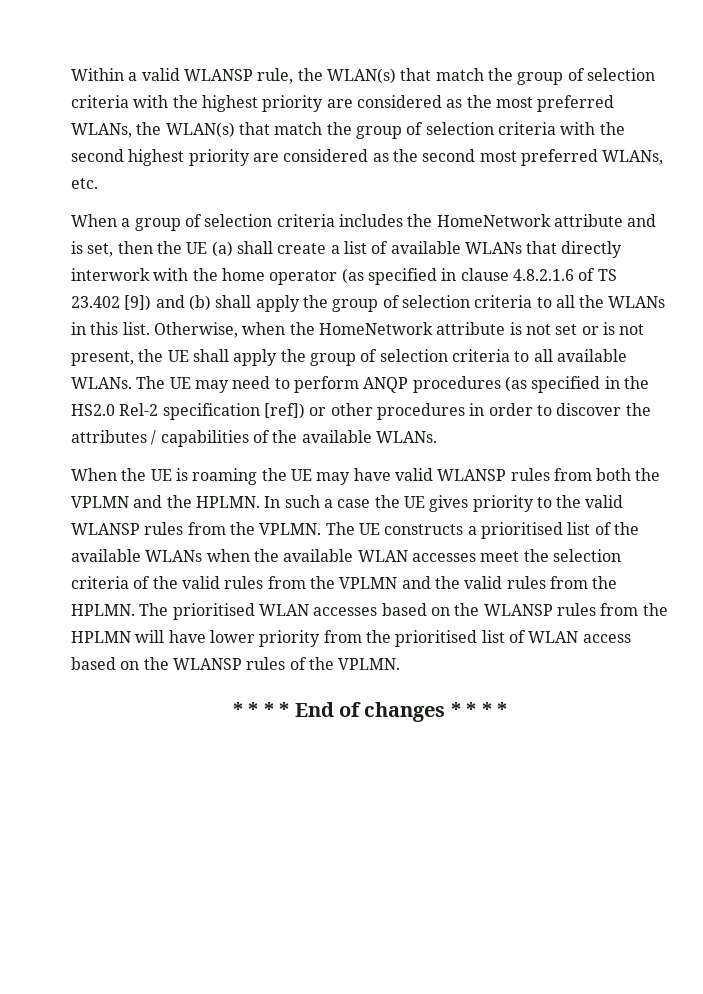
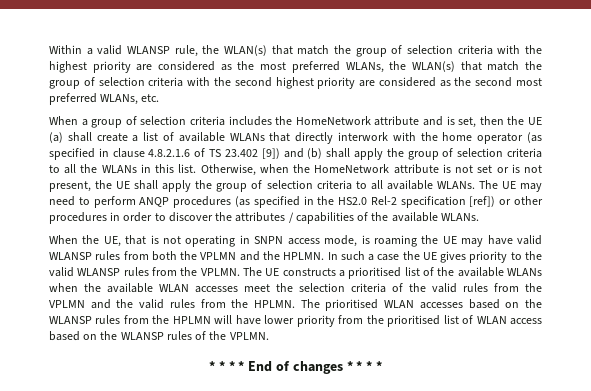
- When the UE is roaming the UE may have valid WLANSP rules from both the VPLMN and the HPLMN.
+ When the UE, that is not operating in SNPN access mode, is roaming the UE may have valid WLANSP rules from both the VPLMN and the HPLMN.

